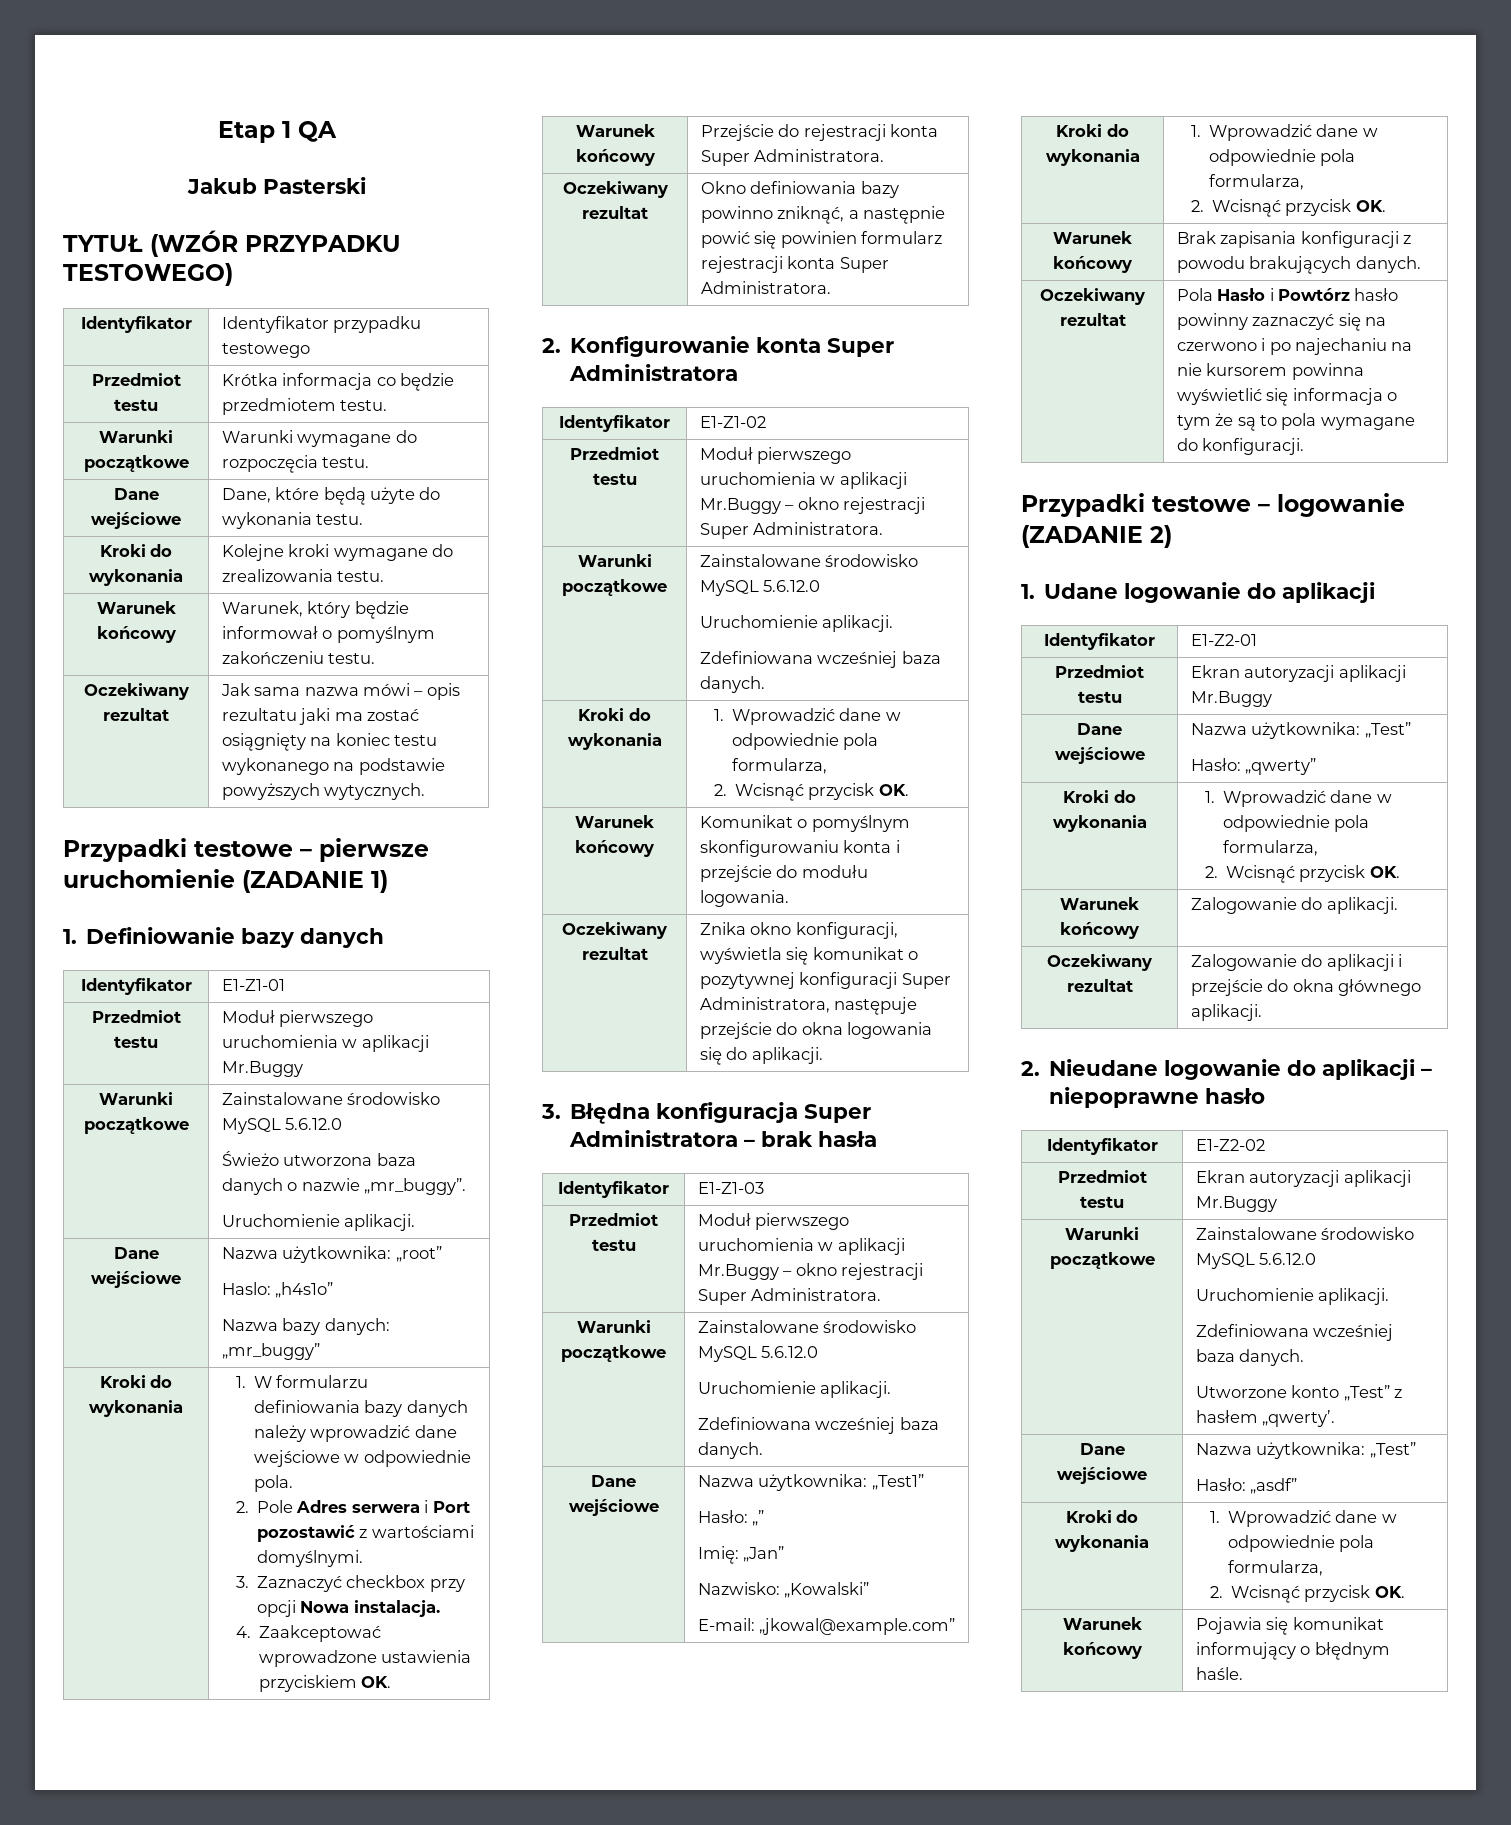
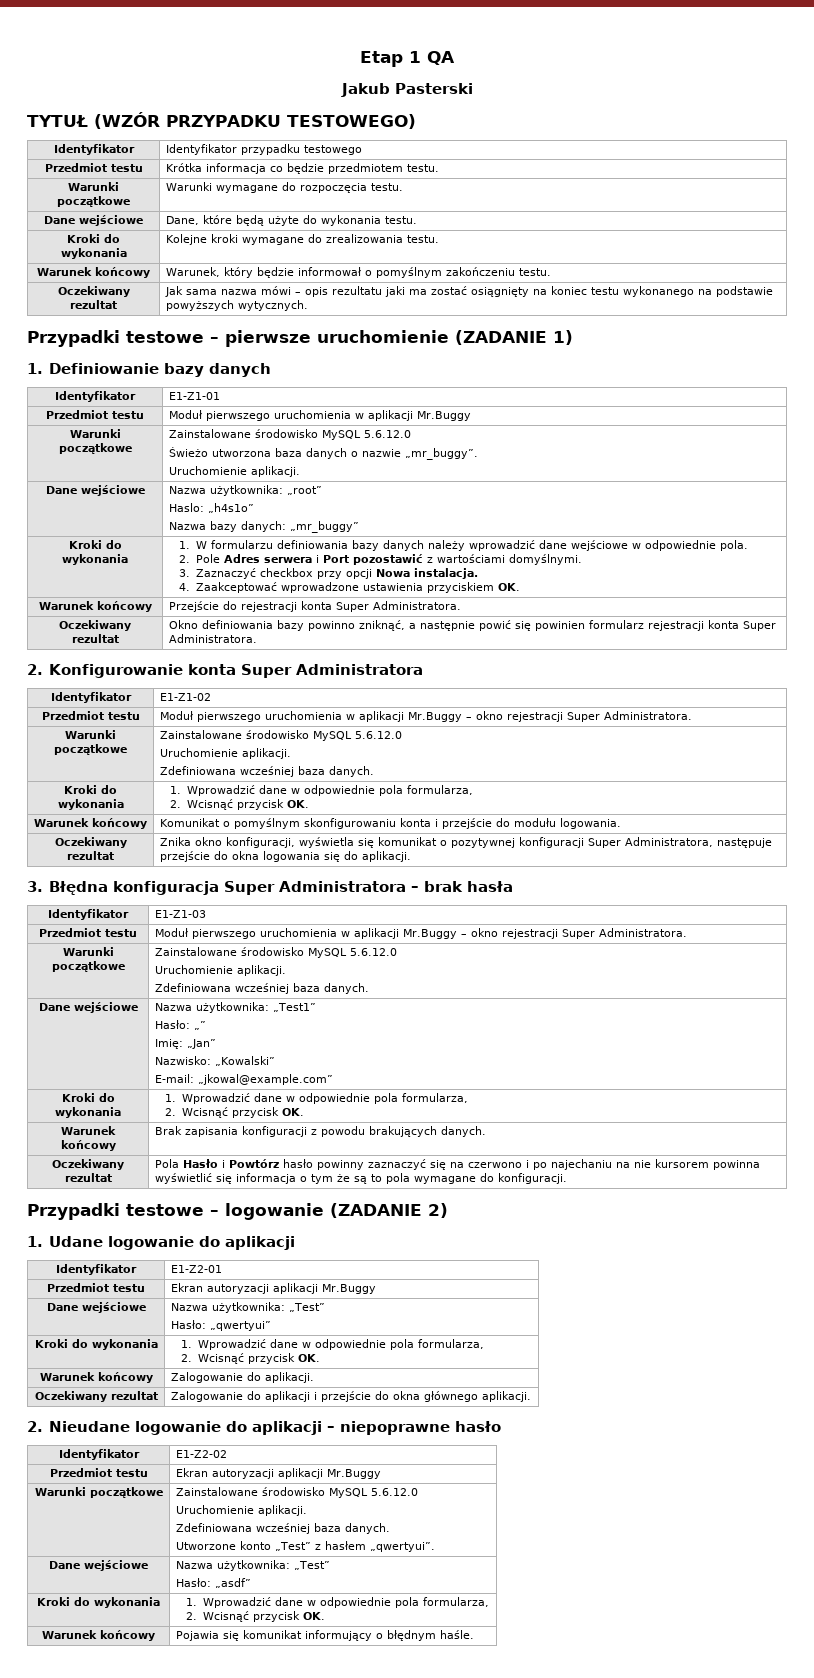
  Identyfikator | E1-Z2-01
  Przedmiot testu | Ekran autoryzacji aplikacji Mr.Buggy
  Dane wejściowe | Nazwa użytkownika: „Test”
- Hasło: „qwerty”
+ Hasło: „qwertyui”
  Identyfikator | E1-Z2-02
  Przedmiot testu | Ekran autoryzacji aplikacji Mr.Buggy
  Warunki początkowe | Zainstalowane środowisko MySQL 5.6.12.0
  Uruchomienie aplikacji.
  Zdefiniowana wcześniej baza danych.
- Utworzone konto „Test” z hasłem „qwerty’.
+ Utworzone konto „Test” z hasłem „qwertyui”.

